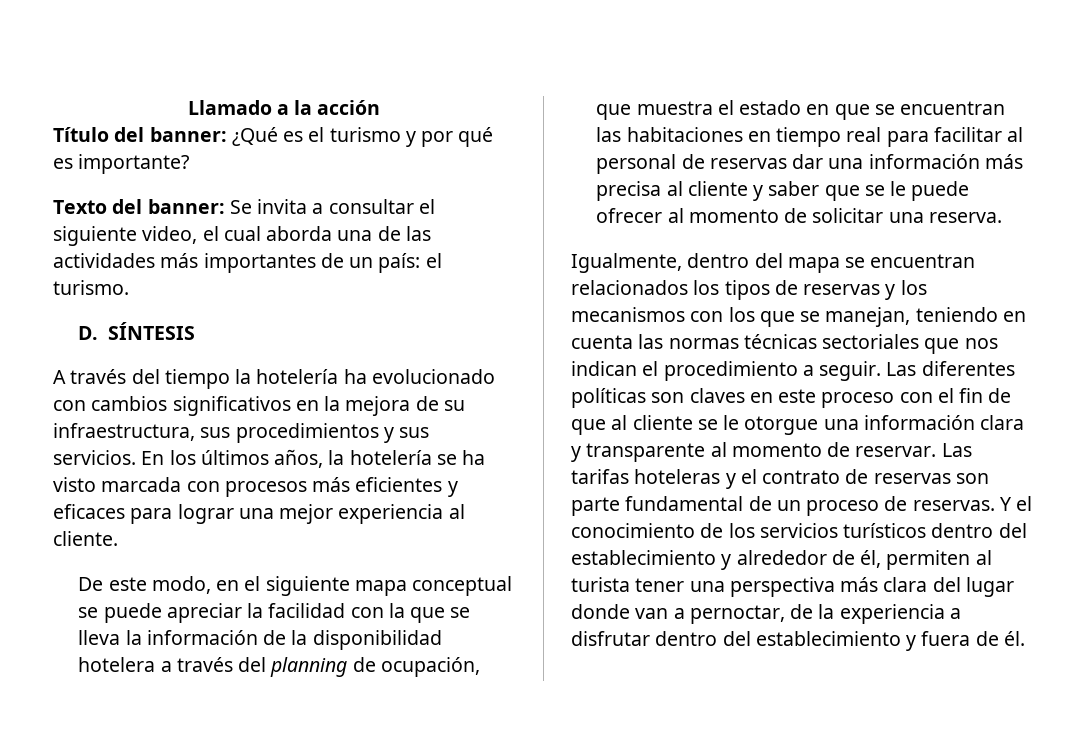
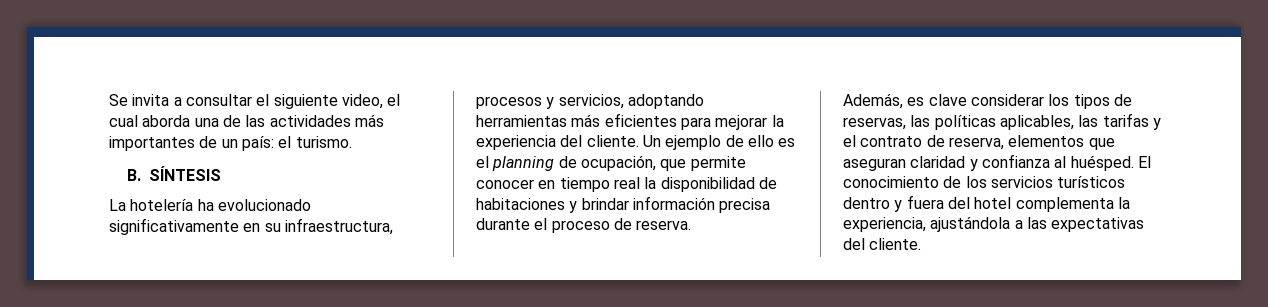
- Llamado a la acción
- Título del banner: ¿Qué es el turismo y por qué es importante?
- Texto del banner: Se invita a consultar el siguiente video, el cual aborda una de las actividades más importantes de un país: el turismo.
+ Se invita a consultar el siguiente video, el cual aborda una de las actividades más importantes de un país: el turismo.
- D. SÍNTESIS
+ B. SÍNTESIS
- A través del tiempo la hotelería ha evolucionado con cambios significativos en la mejora de su infraestructura, sus procedimientos y sus servicios. En los últimos años, la hotelería se ha visto marcada con procesos más eficientes y eficaces para lograr una mejor experiencia al cliente.
- De este modo, en el siguiente mapa conceptual se puede apreciar la facilidad con la que se lleva la información de la disponibilidad hotelera a través del planning de ocupación, que muestra el estado en que se encuentran las habitaciones en tiempo real para facilitar al personal de reservas dar una información más precisa al cliente y saber que se le puede ofrecer al momento de solicitar una reserva.
- Igualmente, dentro del mapa se encuentran relacionados los tipos de reservas y los mecanismos con los que se manejan, teniendo en cuenta las normas técnicas sectoriales que nos indican el procedimiento a seguir. Las diferentes políticas son claves en este proceso con el fin de que al cliente se le otorgue una información clara y transparente al momento de reservar. Las tarifas hoteleras y el contrato de reservas son parte fundamental de un proceso de reservas. Y el conocimiento de los servicios turísticos dentro del establecimiento y alrededor de él, permiten al turista tener una perspectiva más clara del lugar donde van a pernoctar, de la experiencia a disfrutar dentro del establecimiento y fuera de él.
+ La hotelería ha evolucionado significativamente en su infraestructura, procesos y servicios, adoptando herramientas más eficientes para mejorar la experiencia del cliente. Un ejemplo de ello es el planning de ocupación, que permite conocer en tiempo real la disponibilidad de habitaciones y brindar información precisa durante el proceso de reserva.
+ Además, es clave considerar los tipos de reservas, las políticas aplicables, las tarifas y el contrato de reserva, elementos que aseguran claridad y confianza al huésped. El conocimiento de los servicios turísticos dentro y fuera del hotel complementa la experiencia, ajustándola a las expectativas del cliente.

